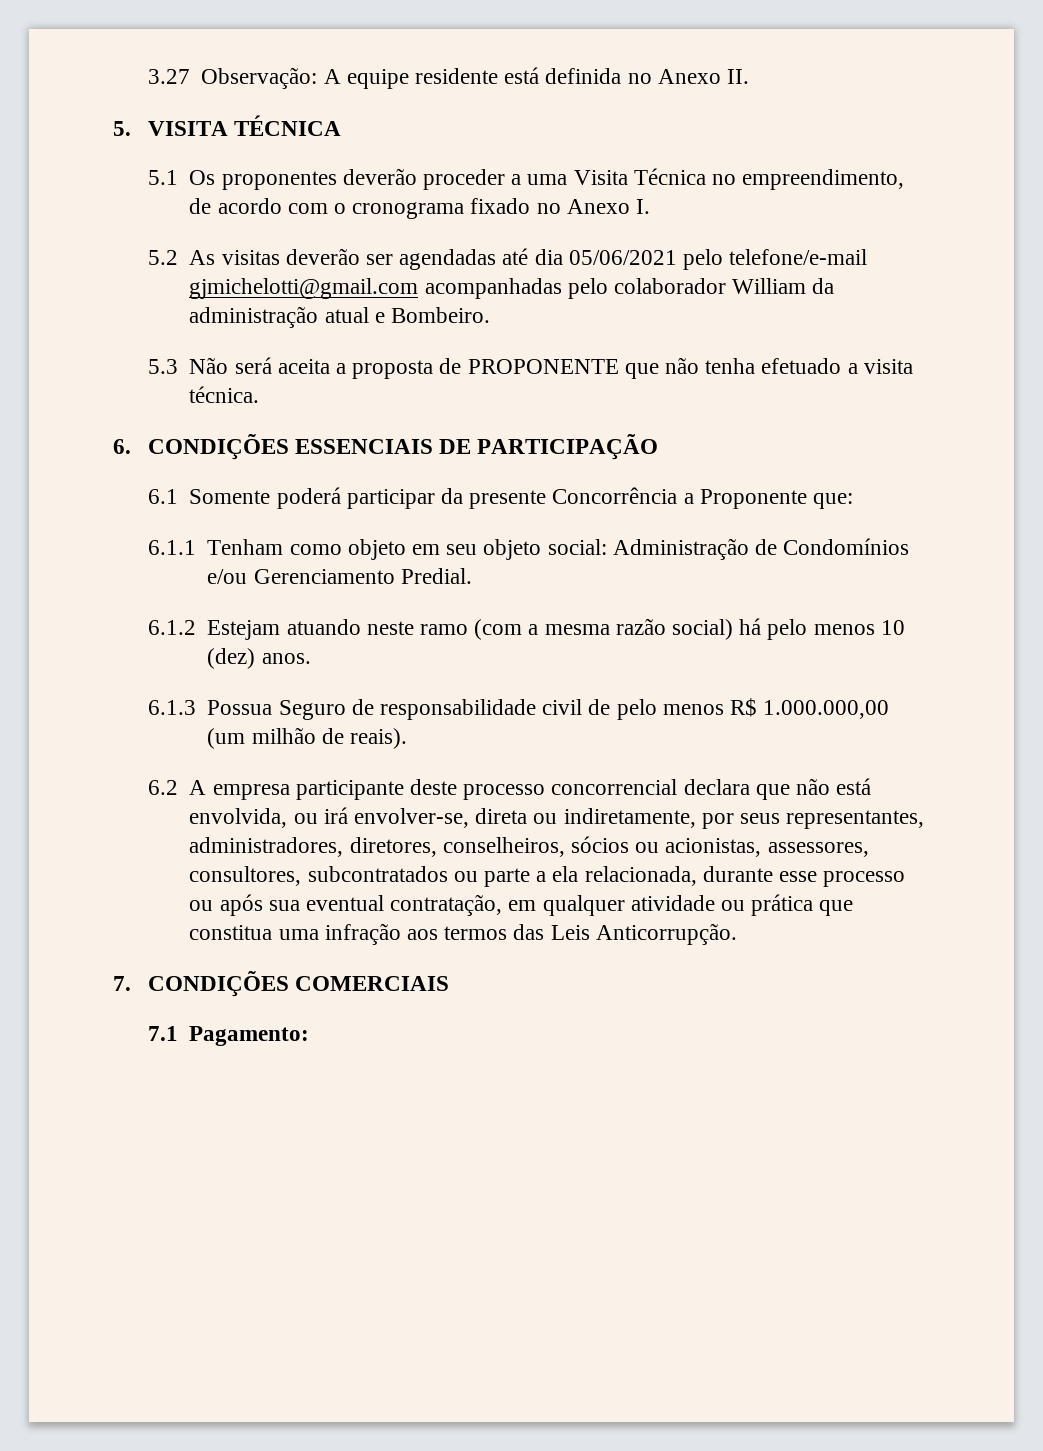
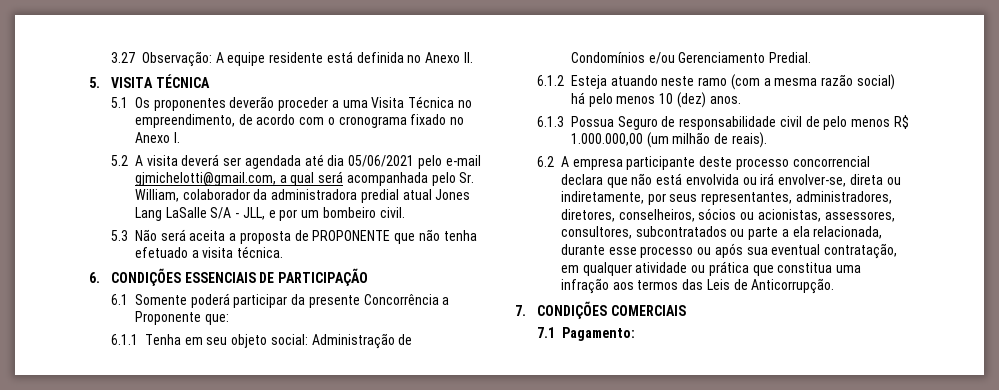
- 5.2 As visitas deverão ser agendadas até dia 05/06/2021 pelo telefone/e-mail gjmichelotti@gmail.com acompanhadas pelo colaborador William da administração atual e Bombeiro.
+ 5.2 A visita deverá ser agendada até dia 05/06/2021 pelo e-mail gjmichelotti@gmail.com, a qual será acompanhada pelo Sr. William, colaborador da administradora predial atual Jones Lang LaSalle S/A - JLL, e por um bombeiro civil.
- 6.1.1 Tenham como objeto em seu objeto social: Administração de Condomínios e/ou Gerenciamento Predial.
+ 6.1.1 Tenha em seu objeto social: Administração de Condomínios e/ou Gerenciamento Predial.
- 6.1.2 Estejam atuando neste ramo (com a mesma razão social) há pelo menos 10 (dez) anos.
+ 6.1.2 Esteja atuando neste ramo (com a mesma razão social) há pelo menos 10 (dez) anos.
- 6.2 A empresa participante deste processo concorrencial declara que não está envolvida, ou irá envolver-se, direta ou indiretamente, por seus representantes, administradores, diretores, conselheiros, sócios ou acionistas, assessores, consultores, subcontratados ou parte a ela relacionada, durante esse processo ou após sua eventual contratação, em qualquer atividade ou prática que constitua uma infração aos termos das Leis Anticorrupção.
+ 6.2 A empresa participante deste processo concorrencial declara que não está envolvida ou irá envolver-se, direta ou indiretamente, por seus representantes, administradores, diretores, conselheiros, sócios ou acionistas, assessores, consultores, subcontratados ou parte a ela relacionada, durante esse processo ou após sua eventual contratação, em qualquer atividade ou prática que constitua uma infração aos termos das Leis de Anticorrupção.

